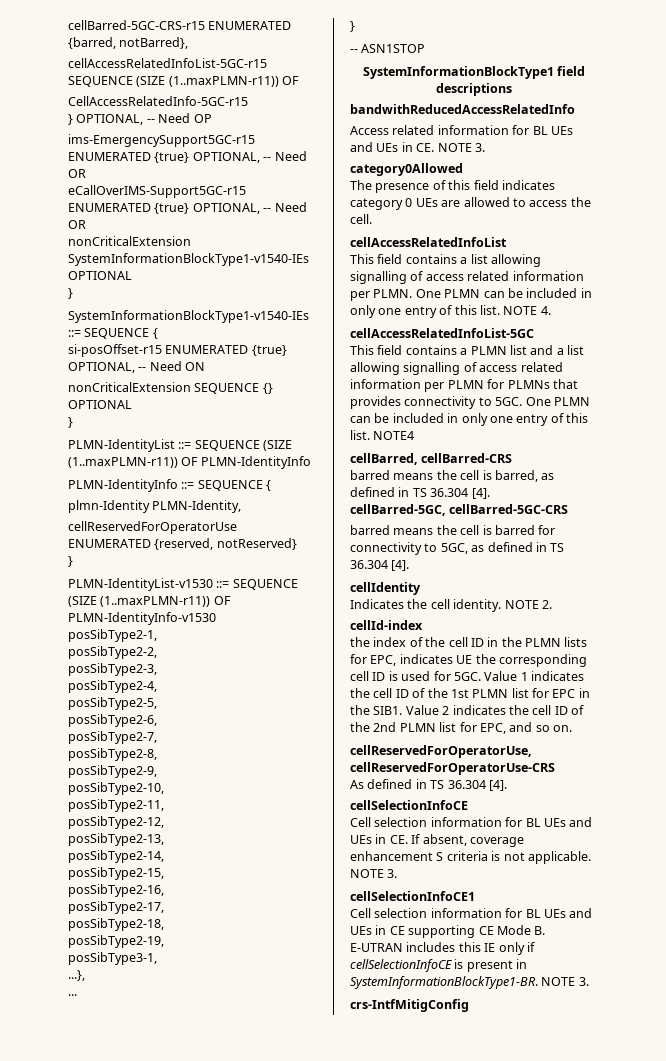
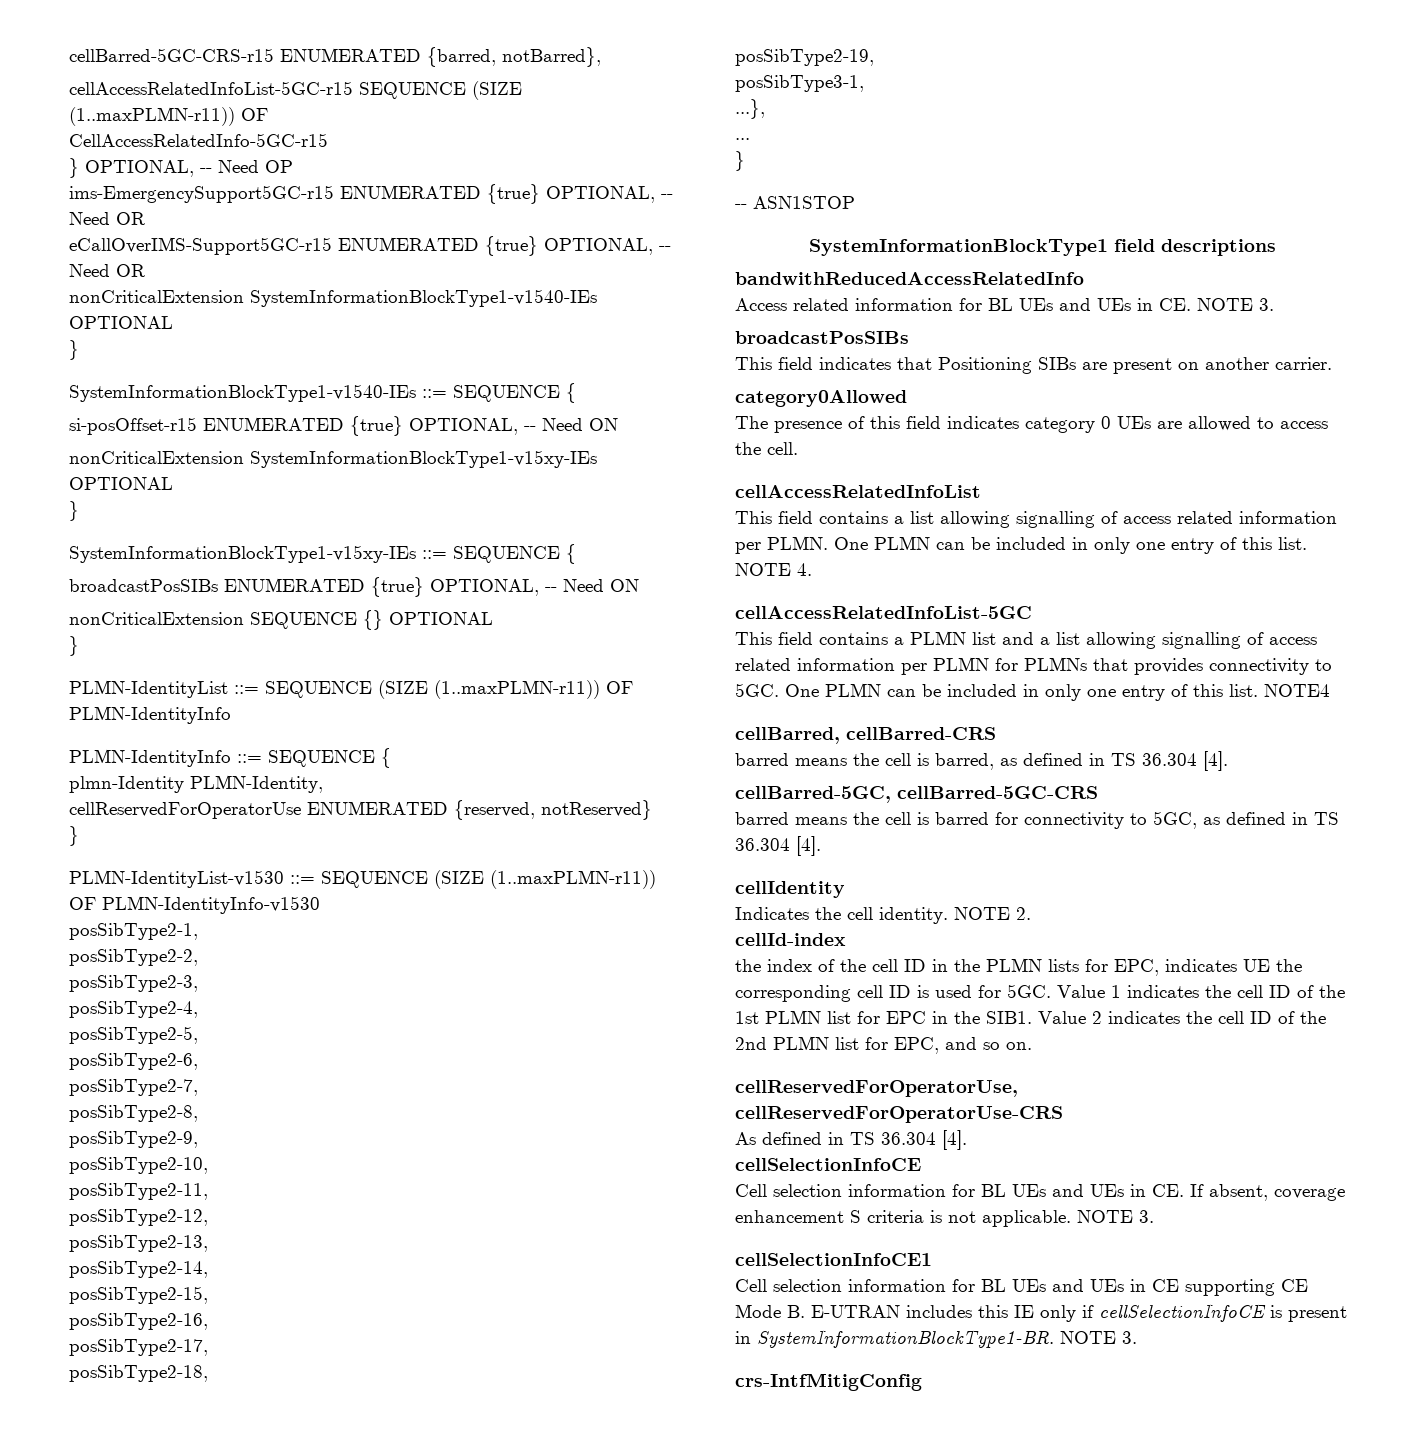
+ nonCriticalExtension SystemInformationBlockType1-v15xy-IEs OPTIONAL
+ }
+ SystemInformationBlockType1-v15xy-IEs ::= SEQUENCE {
+ broadcastPosSIBs ENUMERATED {true} OPTIONAL, -- Need ON
  Access related information for BL UEs and UEs in CE. NOTE 3.
+ broadcastPosSIBs
+ This field indicates that Positioning SIBs are present on another carrier.

